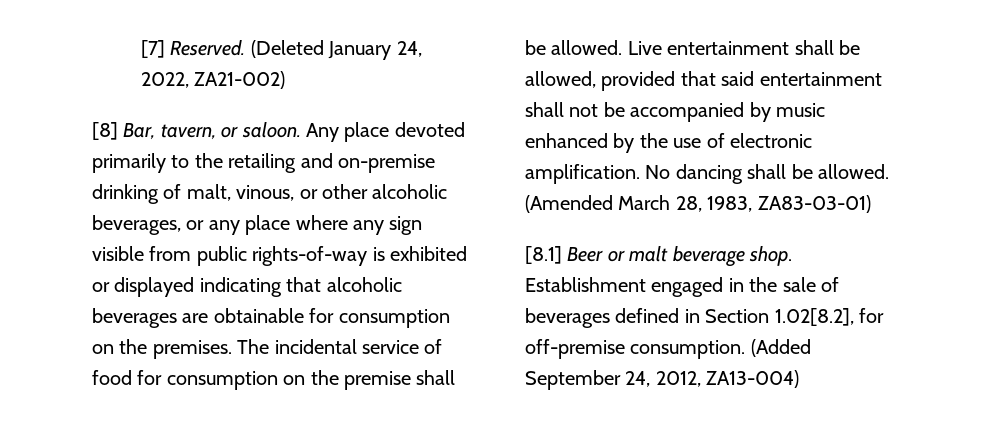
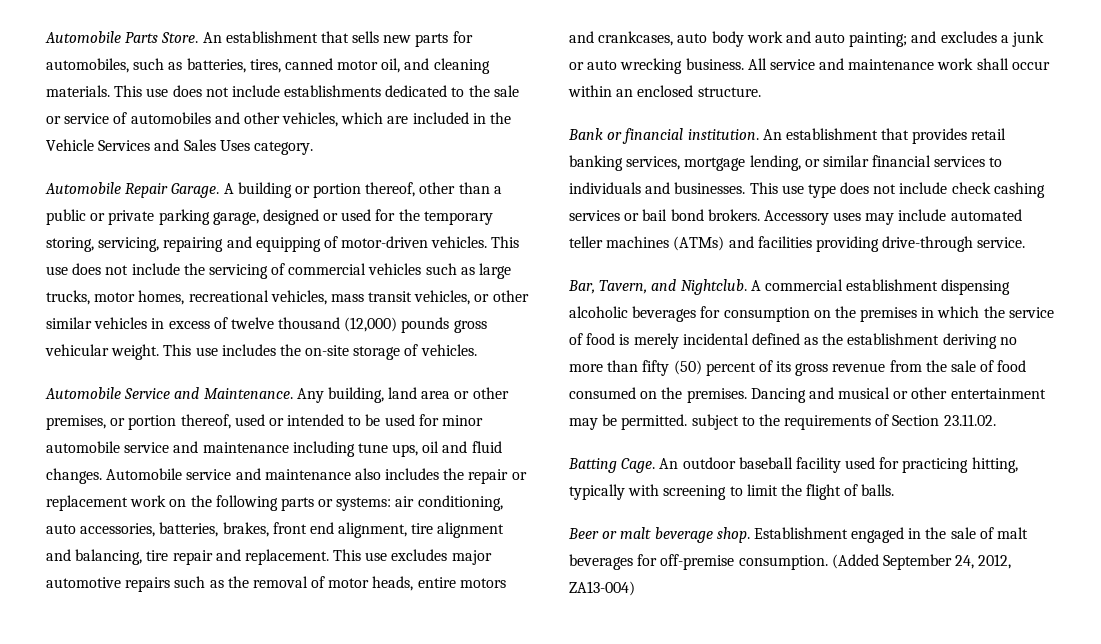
- [7] Reserved. (Deleted January 24, 2022, ZA21-002)
- [8] Bar, tavern, or saloon. Any place devoted primarily to the retailing and on-premise drinking of malt, vinous, or other alcoholic beverages, or any place where any sign visible from public rights-of-way is exhibited or displayed indicating that alcoholic beverages are obtainable for consumption on the premises. The incidental service of food for consumption on the premise shall be allowed. Live entertainment shall be allowed, provided that said entertainment shall not be accompanied by music enhanced by the use of electronic amplification. No dancing shall be allowed. (Amended March 28, 1983, ZA83-03-01)
- [8.1] Beer or malt beverage shop.
+ Automobile Parts Store. An establishment that sells new parts for automobiles, such as batteries, tires, canned motor oil, and cleaning materials. This use does not include establishments dedicated to the sale or service of automobiles and other vehicles, which are included in the Vehicle Services and Sales Uses category.
+ Automobile Repair Garage. A building or portion thereof, other than a public or private parking garage, designed or used for the temporary storing, servicing, repairing and equipping of motor-driven vehicles. This use does not include the servicing of commercial vehicles such as large trucks, motor homes, recreational vehicles, mass transit vehicles, or other similar vehicles in excess of twelve thousand (12,000) pounds gross vehicular weight. This use includes the on-site storage of vehicles.
+ Automobile Service and Maintenance. Any building, land area or other premises, or portion thereof, used or intended to be used for minor automobile service and maintenance including tune ups, oil and fluid changes. Automobile service and maintenance also includes the repair or replacement work on the following parts or systems: air conditioning, auto accessories, batteries, brakes, front end alignment, tire alignment and balancing, tire repair and replacement. This use excludes major automotive repairs such as the removal of motor heads, entire motors and crankcases, auto body work and auto painting; and excludes a junk or auto wrecking business. All service and maintenance work shall occur within an enclosed structure.
+ Bank or financial institution. An establishment that provides retail banking services, mortgage lending, or similar financial services to individuals and businesses. This use type does not include check cashing services or bail bond brokers. Accessory uses may include automated teller machines (ATMs) and facilities providing drive-through service.
+ Bar, Tavern, and Nightclub. A commercial establishment dispensing alcoholic beverages for consumption on the premises in which the service of food is merely incidental defined as the establishment deriving no more than fifty (50) percent of its gross revenue from the sale of food consumed on the premises. Dancing and musical or other entertainment may be permitted. subject to the requirements of Section 23.11.02.
+ Batting Cage. An outdoor baseball facility used for practicing hitting, typically with screening to limit the flight of balls.
+ Beer or malt beverage shop.
- Establishment engaged in the sale of beverages defined in Section 1.02[8.2], for off-premise consumption.
+ Establishment engaged in the sale of malt beverages for off-premise consumption.

